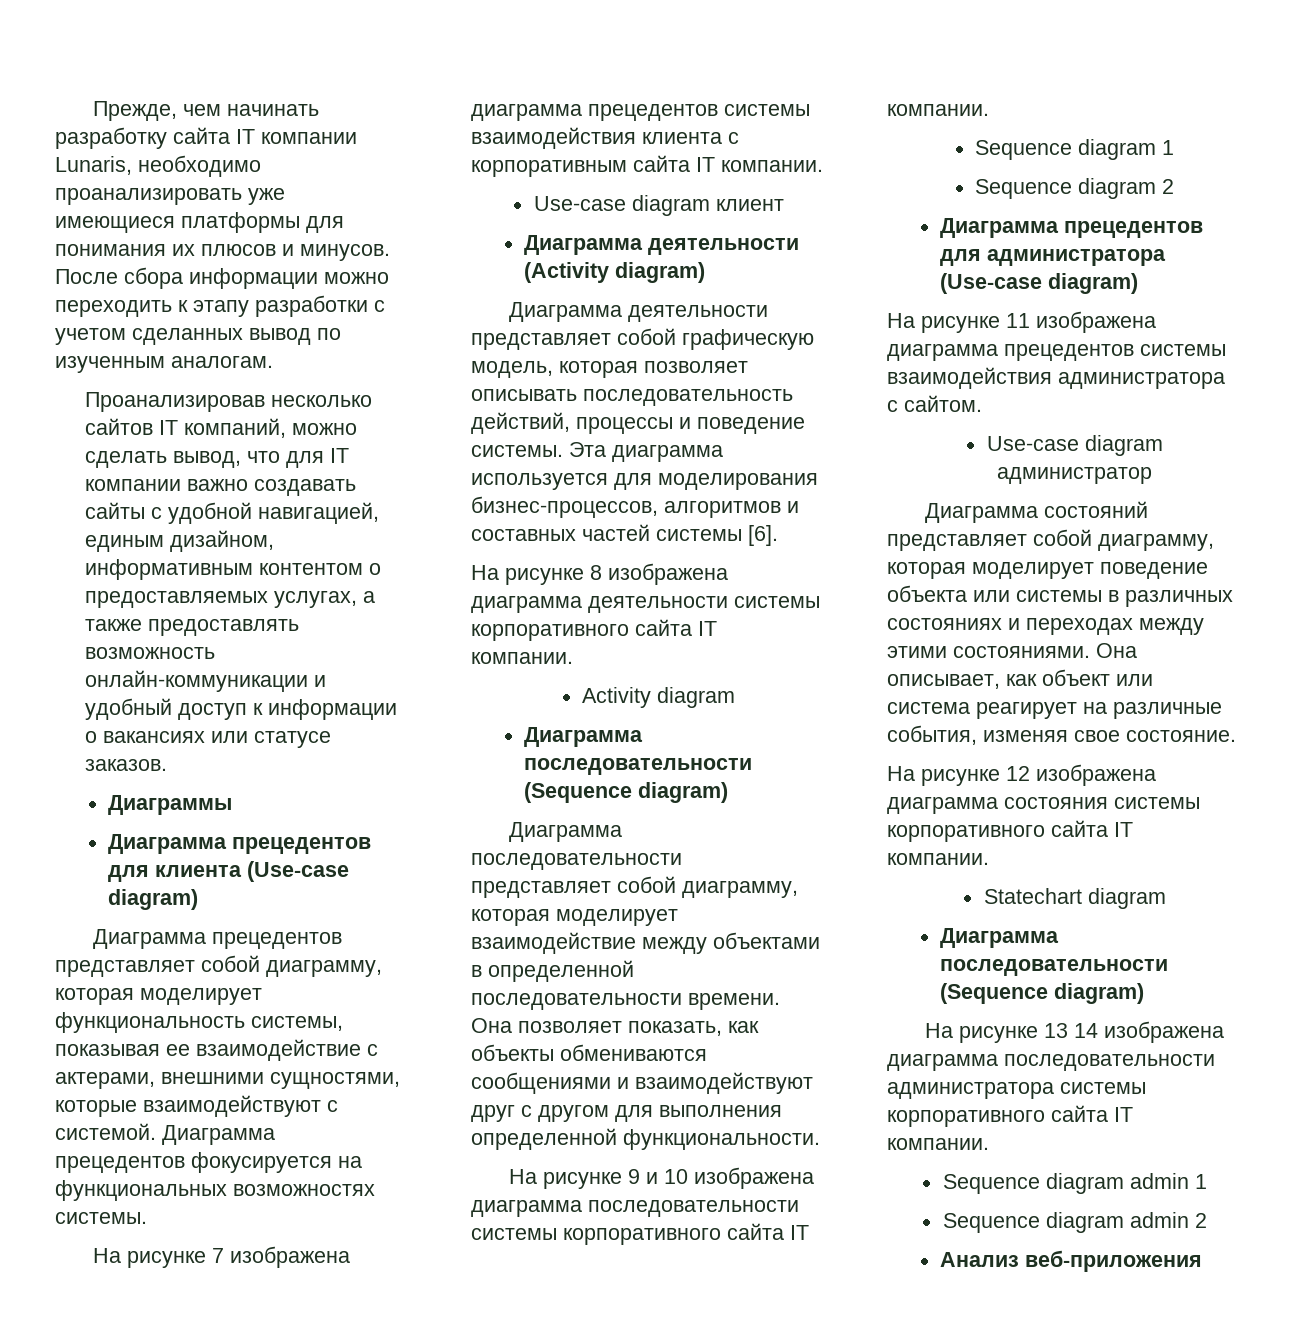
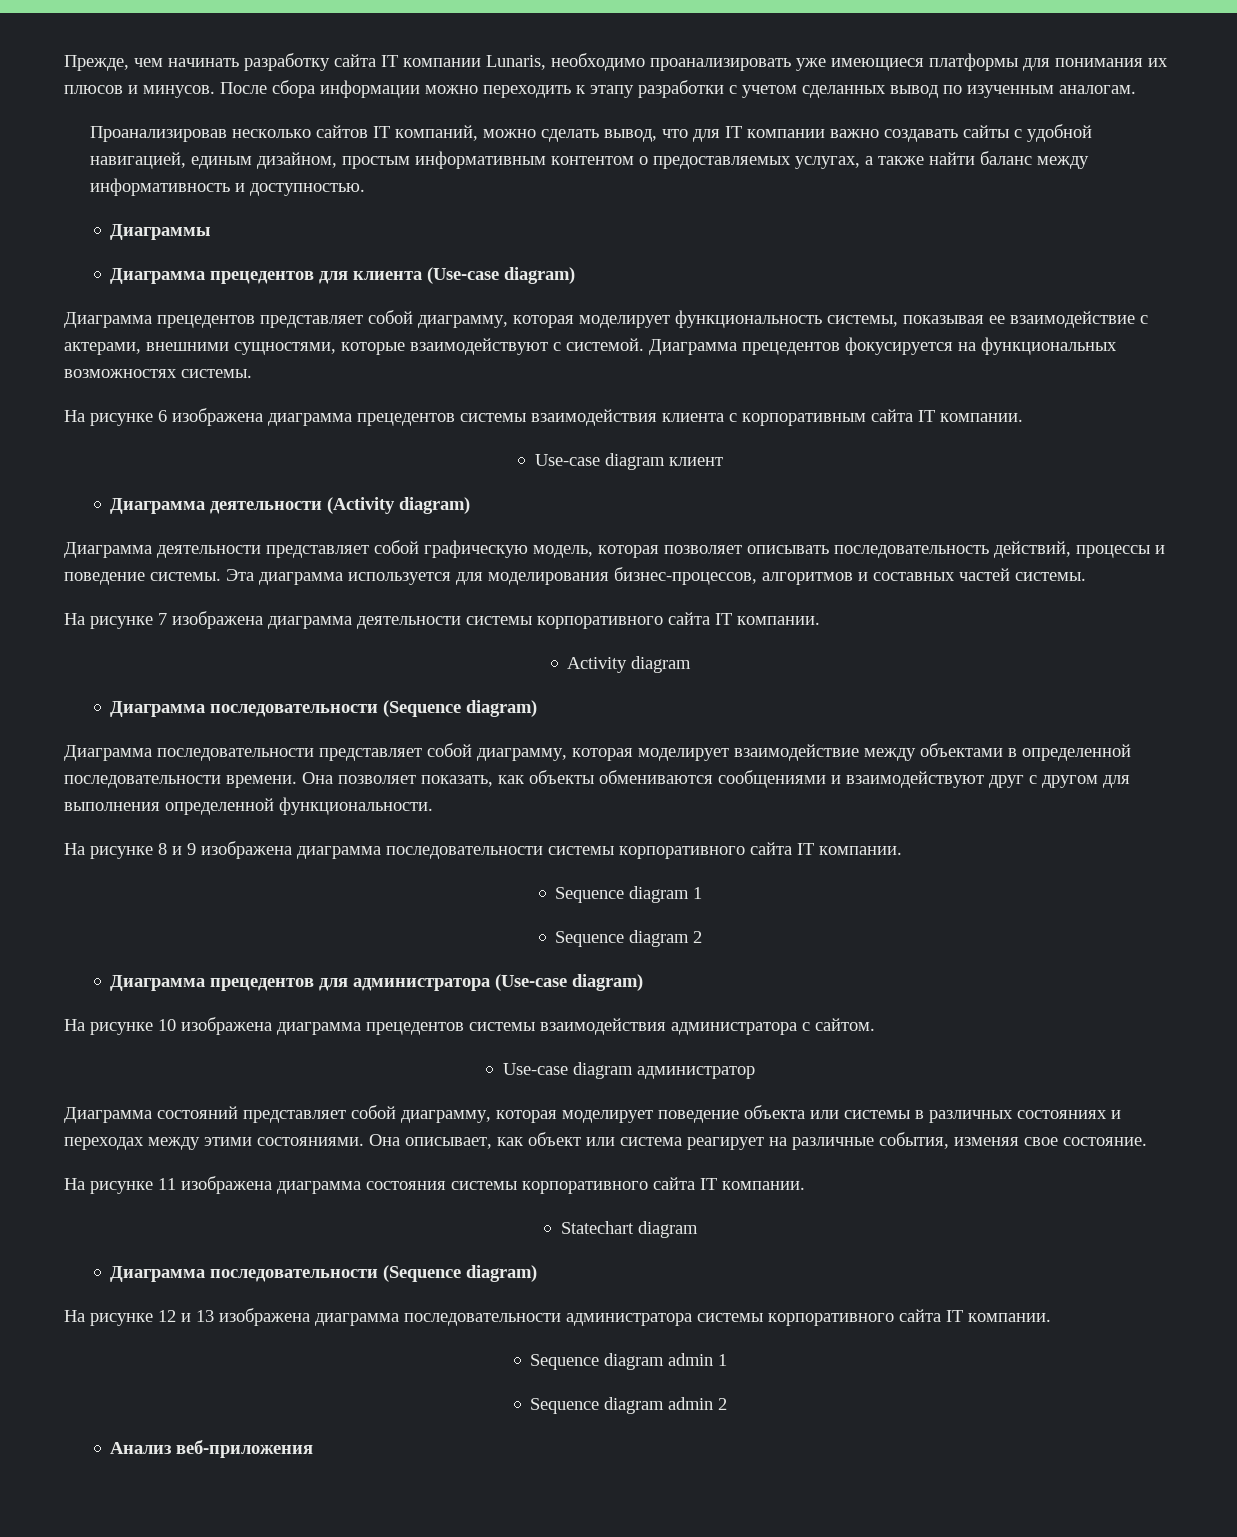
- Проанализировав несколько сайтов IT компаний, можно сделать вывод, что для IT компании важно создавать сайты с удобной навигацией, единым дизайном, информативным контентом о предоставляемых услугах, а также предоставлять возможность онлайн-коммуникации и удобный доступ к информации о вакансиях или статусе заказов.
+ Проанализировав несколько сайтов IT компаний, можно сделать вывод, что для IT компании важно создавать сайты с удобной навигацией, единым дизайном, простым информативным контентом о предоставляемых услугах, а также найти баланс между информативность и доступностью.
- На рисунке 7 изображена диаграмма прецедентов системы взаимодействия клиента с корпоративным сайта IT компании.
+ На рисунке 6 изображена диаграмма прецедентов системы взаимодействия клиента с корпоративным сайта IT компании.
- Эта диаграмма используется для моделирования бизнес-процессов, алгоритмов и составных частей системы [6].
- На рисунке 8 изображена диаграмма деятельности системы корпоративного сайта IT компании.
+ Эта диаграмма используется для моделирования бизнес-процессов, алгоритмов и составных частей системы.
+ На рисунке 7 изображена диаграмма деятельности системы корпоративного сайта IT компании.
- На рисунке 9 и 10 изображена диаграмма последовательности системы корпоративного сайта IT компании.
+ На рисунке 8 и 9 изображена диаграмма последовательности системы корпоративного сайта IT компании.
- На рисунке 11 изображена диаграмма прецедентов системы взаимодействия администратора с сайтом.
+ На рисунке 10 изображена диаграмма прецедентов системы взаимодействия администратора с сайтом.
- На рисунке 12 изображена диаграмма состояния системы корпоративного сайта IT компании.
+ На рисунке 11 изображена диаграмма состояния системы корпоративного сайта IT компании.
- На рисунке 13 14 изображена диаграмма последовательности администратора системы корпоративного сайта IT компании.
+ На рисунке 12 и 13 изображена диаграмма последовательности администратора системы корпоративного сайта IT компании.

